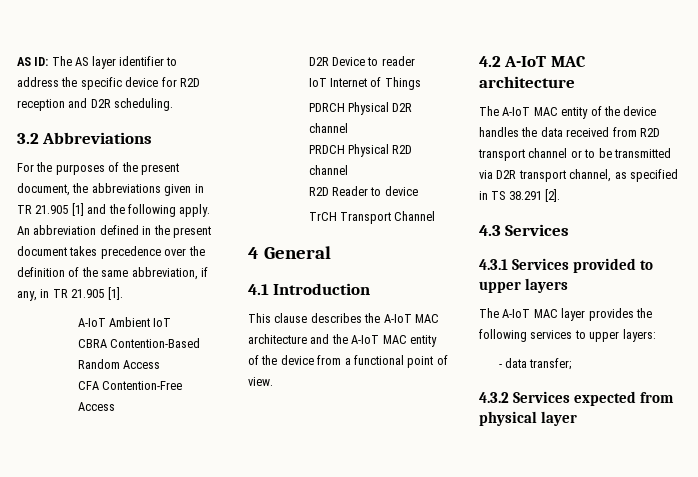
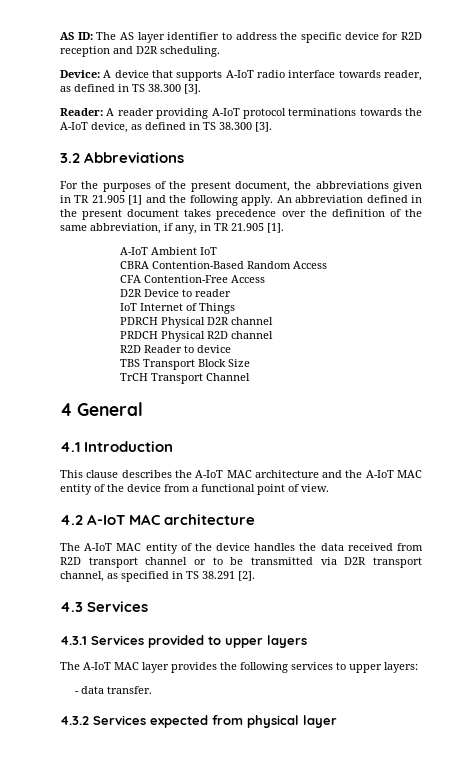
+ Device: A device that supports A-IoT radio interface towards reader, as defined in TS 38.300 [3].
+ Reader: A reader providing A-IoT protocol terminations towards the A-IoT device, as defined in TS 38.300 [3].
+ TBS Transport Block Size
- - data transfer;
+ - data transfer.

